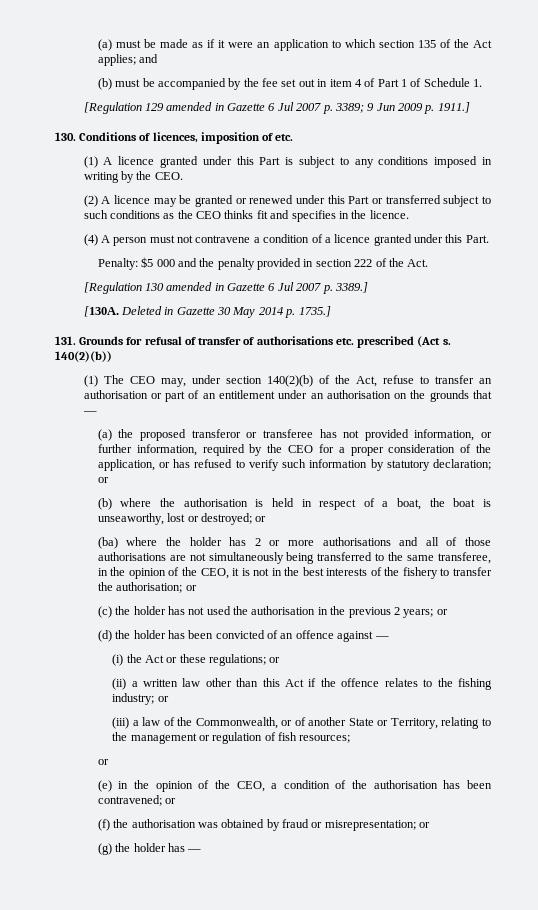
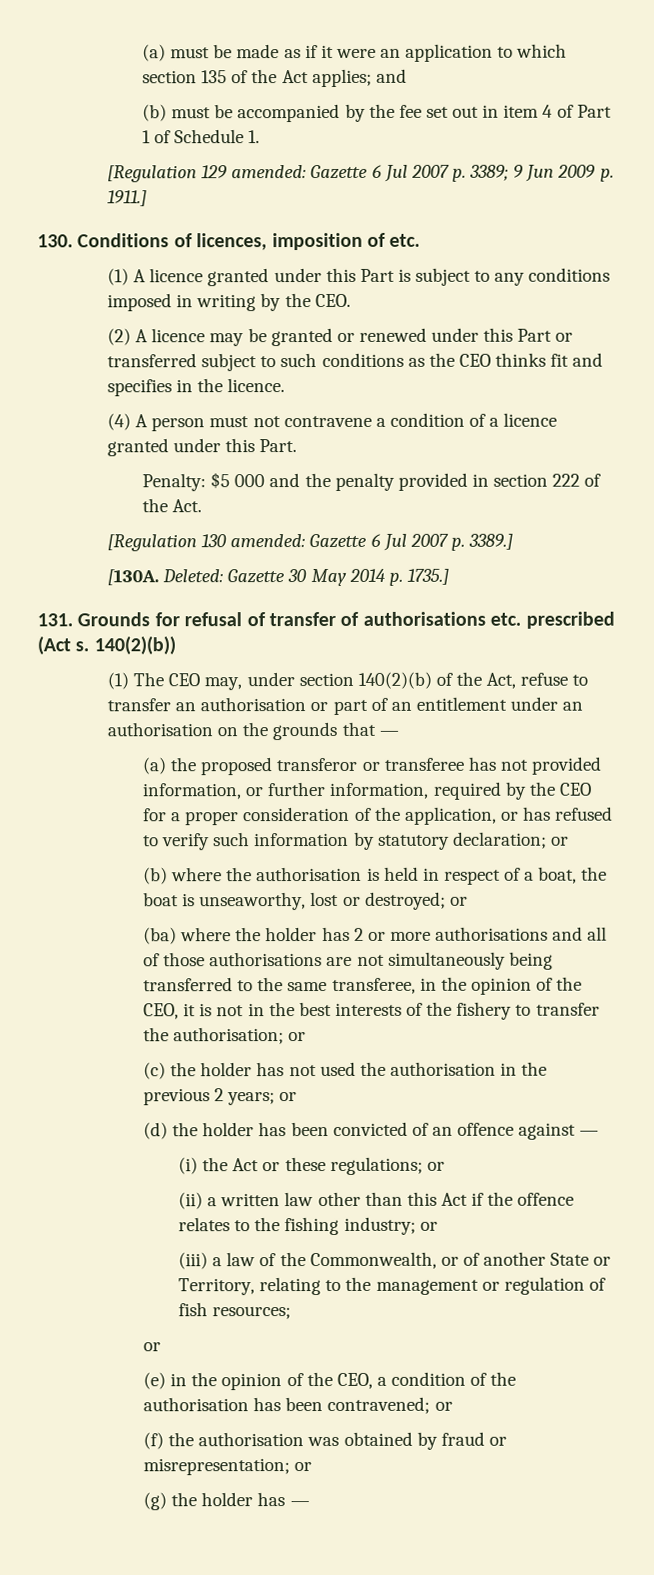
- [Regulation 129 amended in Gazette 6 Jul 2007 p. 3389; 9 Jun 2009 p. 1911.]
+ [Regulation 129 amended: Gazette 6 Jul 2007 p. 3389; 9 Jun 2009 p. 1911.]
- [Regulation 130 amended in Gazette 6 Jul 2007 p. 3389.]
+ [Regulation 130 amended: Gazette 6 Jul 2007 p. 3389.]
- Deleted in Gazette 30 May 2014 p. 1735.]
+ Deleted: Gazette 30 May 2014 p. 1735.]

